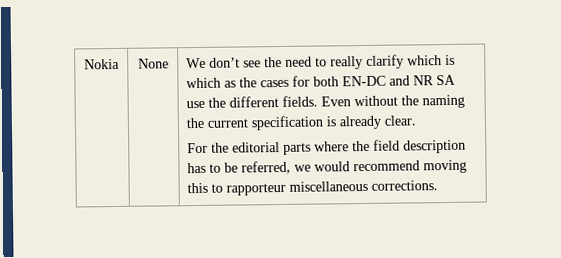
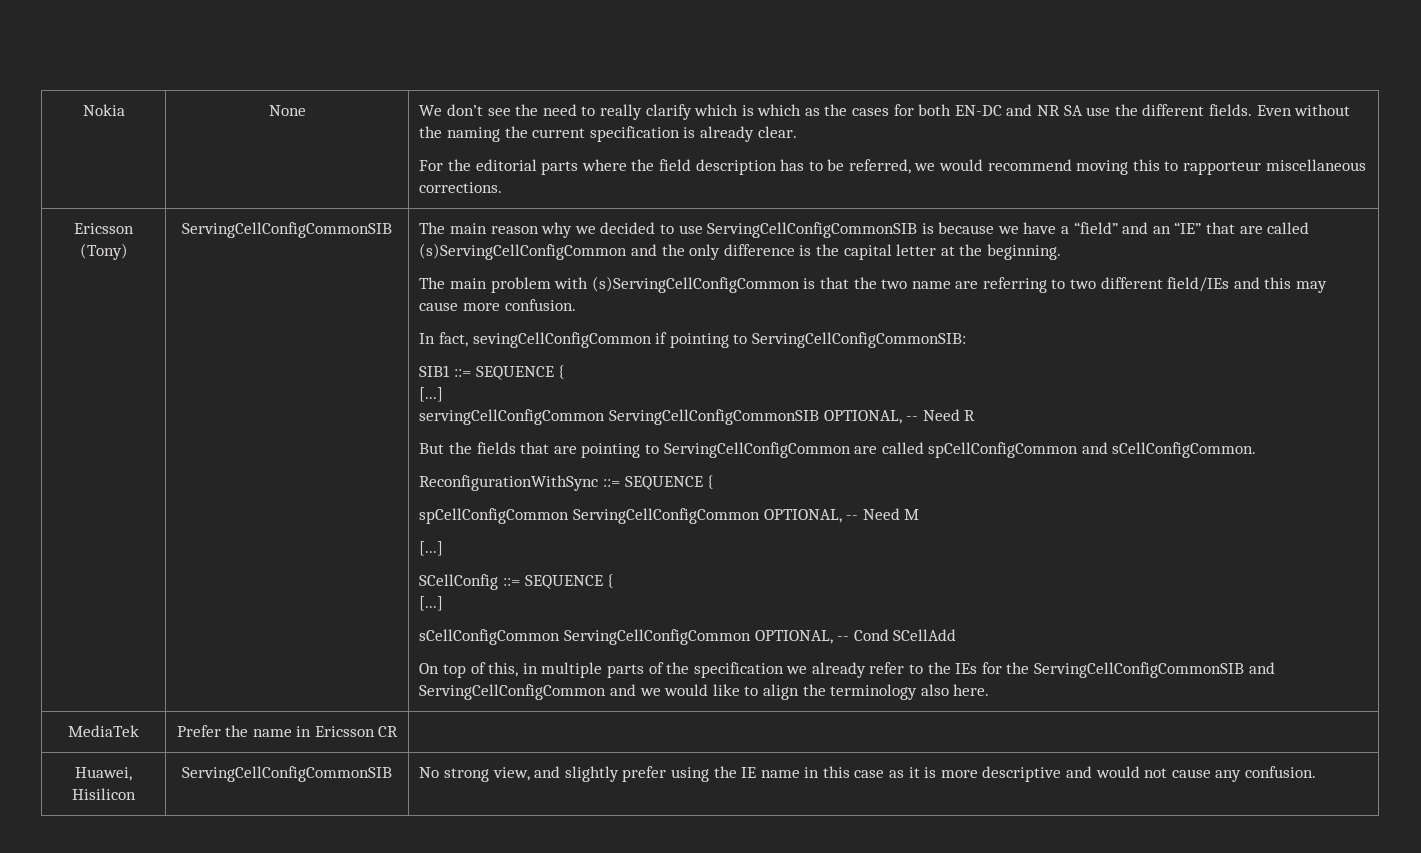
+ Ericsson (Tony) | ServingCellConfigCommonSIB | The main reason why we decided to use ServingCellConfigCommonSIB is because we have a “field” and an “IE” that are called (s)ServingCellConfigCommon and the only difference is the capital letter at the beginning.
+ The main problem with (s)ServingCellConfigCommon is that the two name are referring to two different field/IEs and this may cause more confusion.
+ In fact, sevingCellConfigCommon if pointing to ServingCellConfigCommonSIB:
+ SIB1 ::= SEQUENCE {
+ [...]
+ servingCellConfigCommon ServingCellConfigCommonSIB OPTIONAL, -- Need R
+ But the fields that are pointing to ServingCellConfigCommon are called spCellConfigCommon and sCellConfigCommon.
+ ReconfigurationWithSync ::= SEQUENCE {
+ spCellConfigCommon ServingCellConfigCommon OPTIONAL, -- Need M
+ [...]
+ SCellConfig ::= SEQUENCE {
+ [...]
+ sCellConfigCommon ServingCellConfigCommon OPTIONAL, -- Cond SCellAdd
+ On top of this, in multiple parts of the specification we already refer to the IEs for the ServingCellConfigCommonSIB and ServingCellConfigCommon and we would like to align the terminology also here.
+ MediaTek | Prefer the name in Ericsson CR |
+ Huawei, Hisilicon | ServingCellConfigCommonSIB | No strong view, and slightly prefer using the IE name in this case as it is more descriptive and would not cause any confusion.

